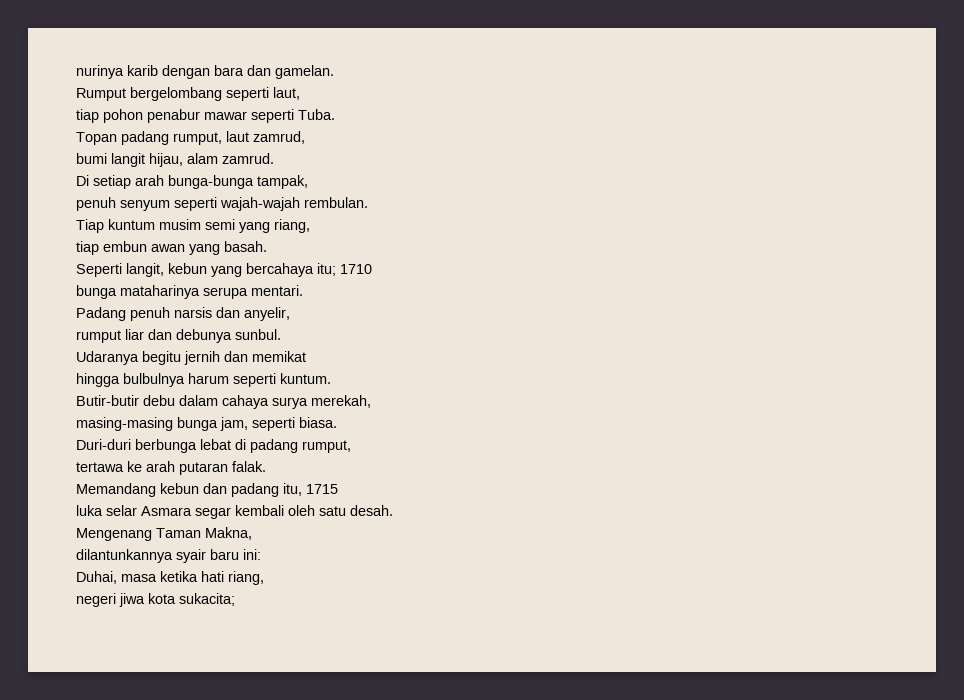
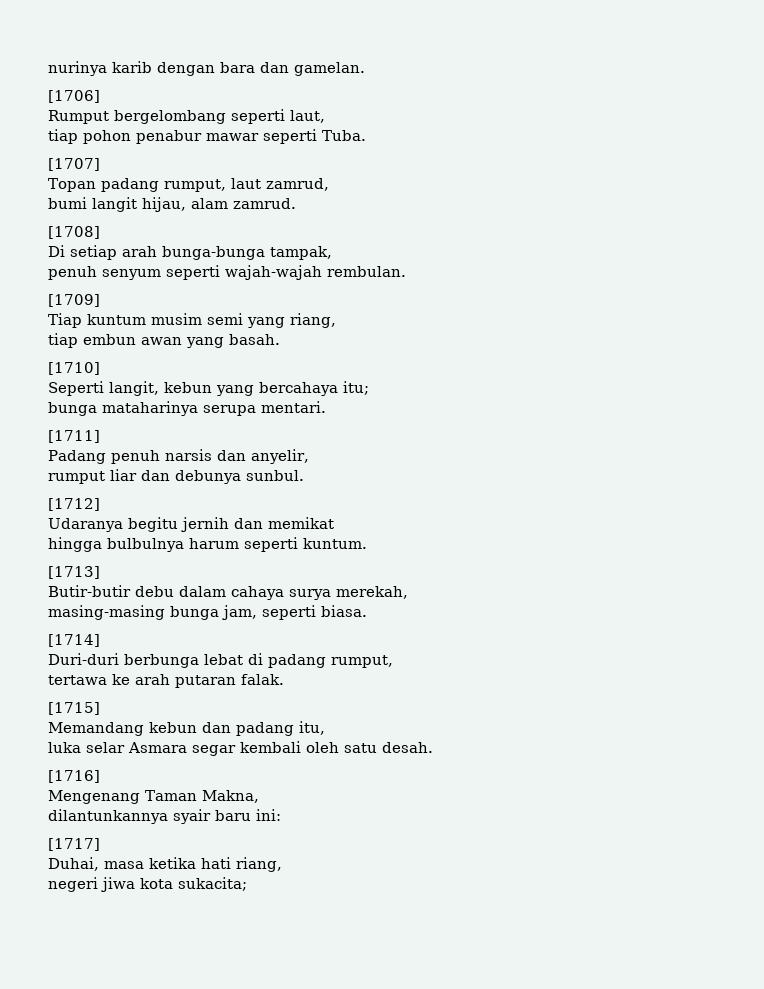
+ [1706]
+ [1707]
+ [1708]
+ [1709]
+ [1710]
- Seperti langit, kebun yang bercahaya itu; 1710
+ Seperti langit, kebun yang bercahaya itu;
+ [1711]
+ [1712]
+ [1713]
+ [1714]
+ [1715]
- Memandang kebun dan padang itu, 1715
+ Memandang kebun dan padang itu,
+ [1716]
+ [1717]

